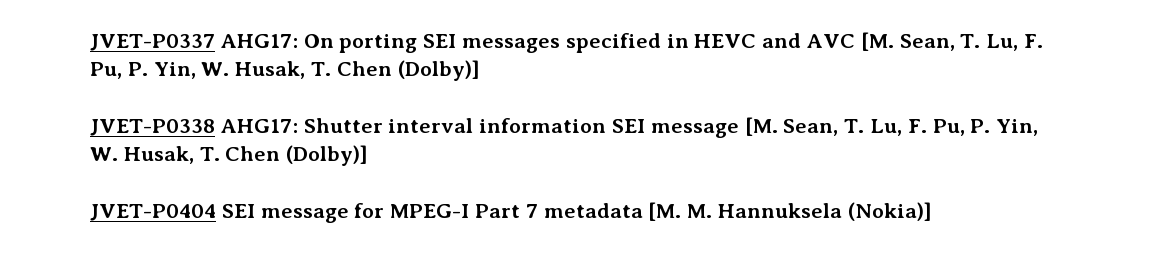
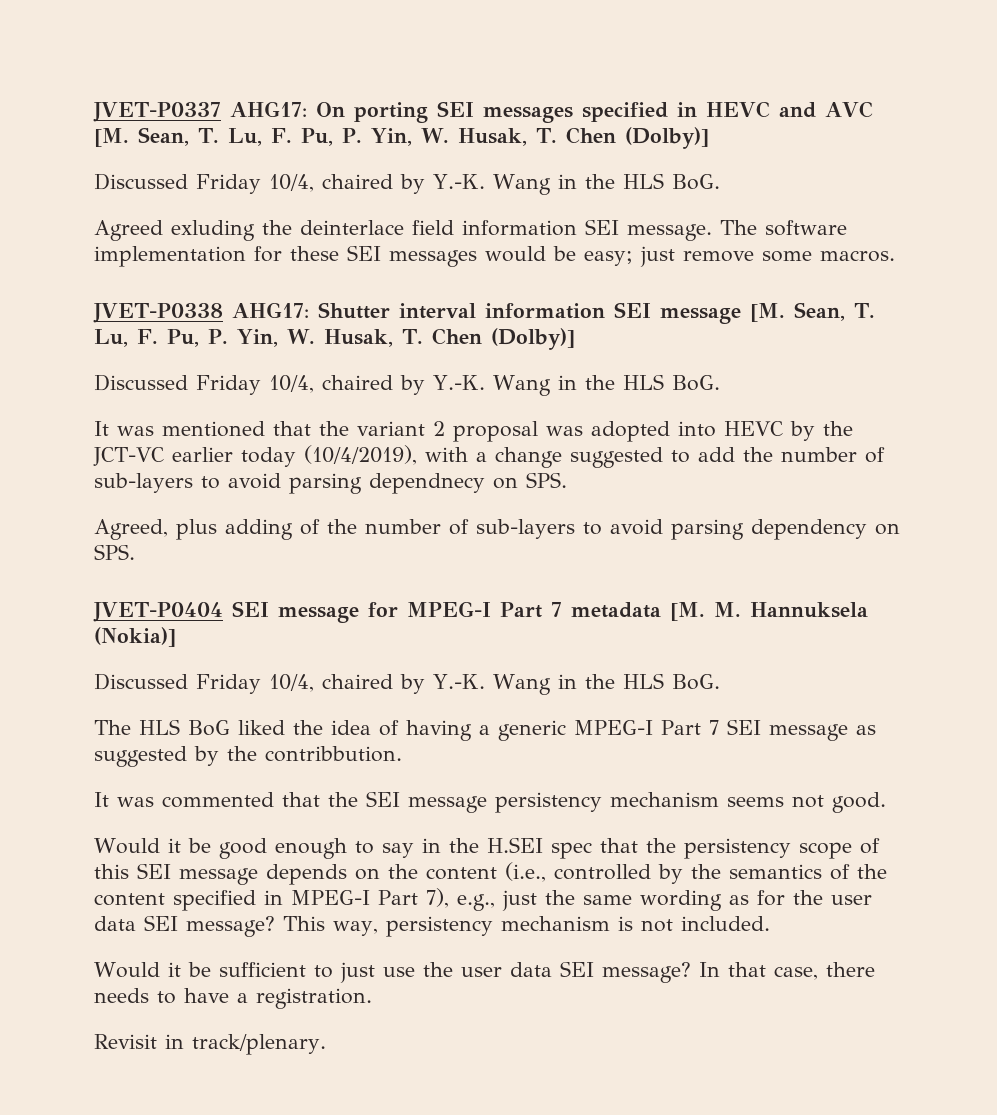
  JVET-P0337 AHG17: On porting SEI messages specified in HEVC and AVC [M. Sean, T. Lu, F. Pu, P. Yin, W. Husak, T. Chen (Dolby)]
+ Discussed Friday 10/4, chaired by Y.-K. Wang in the HLS BoG.
+ Agreed exluding the deinterlace field information SEI message. The software implementation for these SEI messages would be easy; just remove some macros.
  JVET-P0338 AHG17: Shutter interval information SEI message [M. Sean, T. Lu, F. Pu, P. Yin, W. Husak, T. Chen (Dolby)]
+ Discussed Friday 10/4, chaired by Y.-K. Wang in the HLS BoG.
+ It was mentioned that the variant 2 proposal was adopted into HEVC by the JCT-VC earlier today (10/4/2019), with a change suggested to add the number of sub-layers to avoid parsing dependnecy on SPS.
+ Agreed, plus adding of the number of sub-layers to avoid parsing dependency on SPS.
  JVET-P0404 SEI message for MPEG-I Part 7 metadata [M. M. Hannuksela (Nokia)]
+ Discussed Friday 10/4, chaired by Y.-K. Wang in the HLS BoG.
+ The HLS BoG liked the idea of having a generic MPEG-I Part 7 SEI message as suggested by the contribbution.
+ It was commented that the SEI message persistency mechanism seems not good.
+ Would it be good enough to say in the H.SEI spec that the persistency scope of this SEI message depends on the content (i.e., controlled by the semantics of the content specified in MPEG-I Part 7), e.g., just the same wording as for the user data SEI message? This way, persistency mechanism is not included.
+ Would it be sufficient to just use the user data SEI message? In that case, there needs to have a registration.
+ Revisit in track/plenary.

